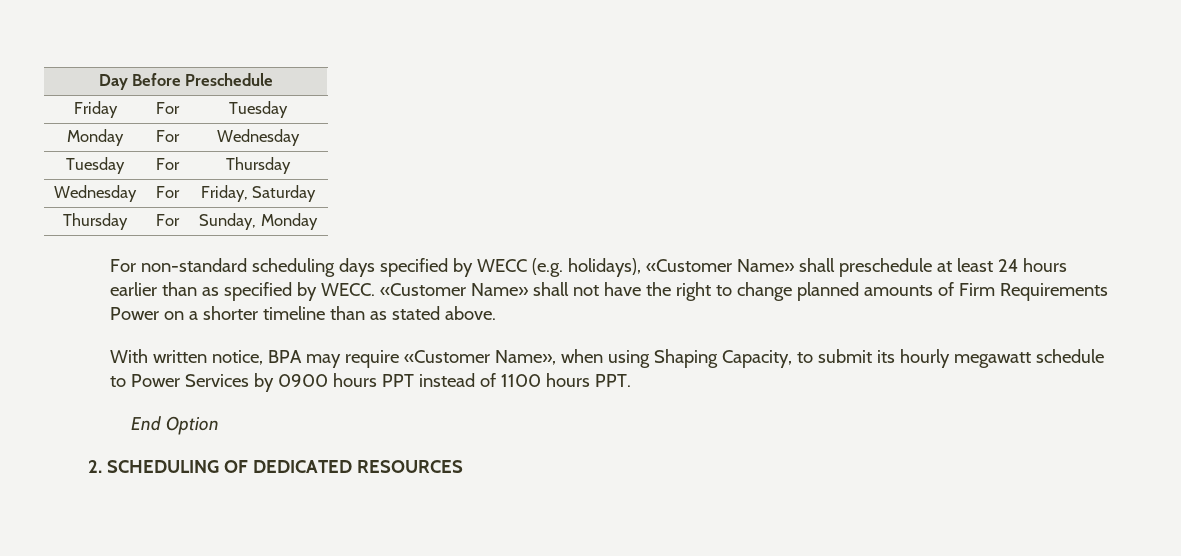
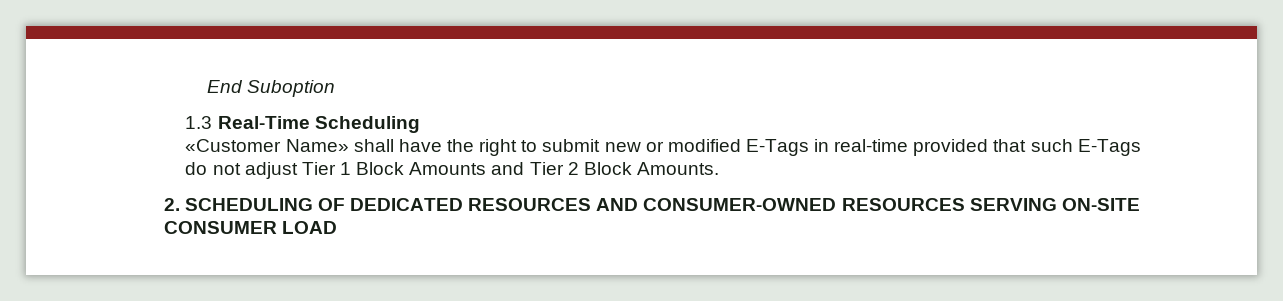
- Day Before Preschedule
- Friday | For | Tuesday
- Monday | For | Wednesday
- Tuesday | For | Thursday
- Wednesday | For | Friday, Saturday
- Thursday | For | Sunday, Monday
- For non-standard scheduling days specified by WECC (e.g. holidays), «Customer Name» shall preschedule at least 24 hours earlier than as specified by WECC. «Customer Name» shall not have the right to change planned amounts of Firm Requirements Power on a shorter timeline than as stated above.
- With written notice, BPA may require «Customer Name», when using Shaping Capacity, to submit its hourly megawatt schedule to Power Services by 0900 hours PPT instead of 1100 hours PPT.
- End Option
+ End Suboption
+ 1.3 Real-Time Scheduling
+ «Customer Name» shall have the right to submit new or modified E-Tags in real-time provided that such E-Tags do not adjust Tier 1 Block Amounts and Tier 2 Block Amounts.
- 2. SCHEDULING OF DEDICATED RESOURCES
+ 2. SCHEDULING OF DEDICATED RESOURCES AND CONSUMER-OWNED RESOURCES SERVING ON-SITE CONSUMER LOAD

